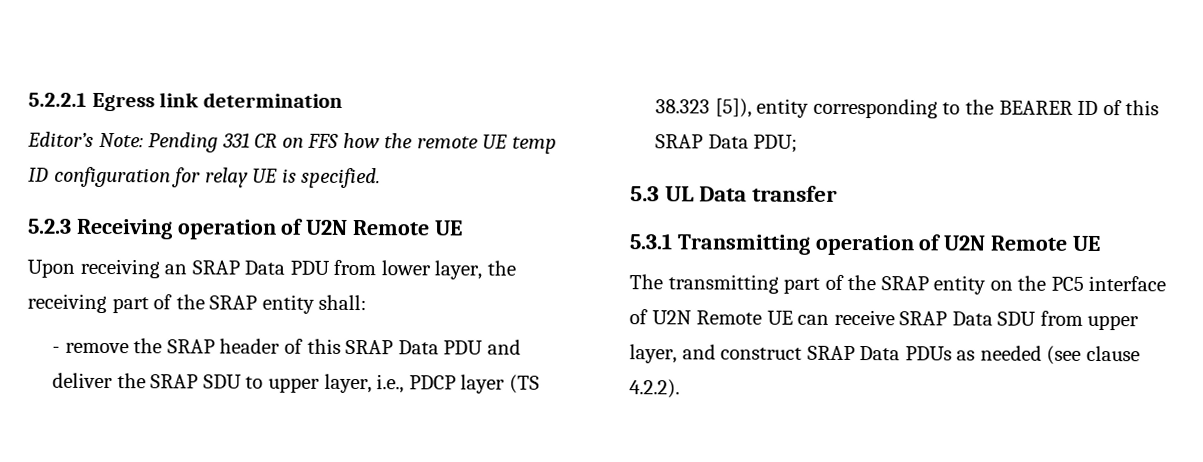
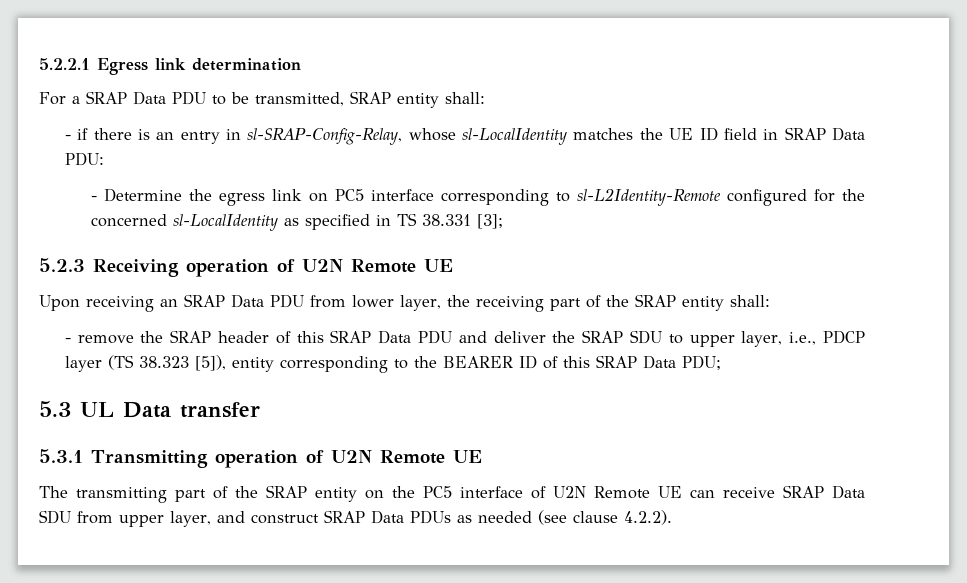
- Editor’s Note: Pending 331 CR on FFS how the remote UE temp ID configuration for relay UE is specified.
+ For a SRAP Data PDU to be transmitted, SRAP entity shall:
+ - if there is an entry in sl-SRAP-Config-Relay, whose sl-LocalIdentity matches the UE ID field in SRAP Data PDU:
+ - Determine the egress link on PC5 interface corresponding to sl-L2Identity-Remote configured for the concerned sl-LocalIdentity as specified in TS 38.331 [3];

